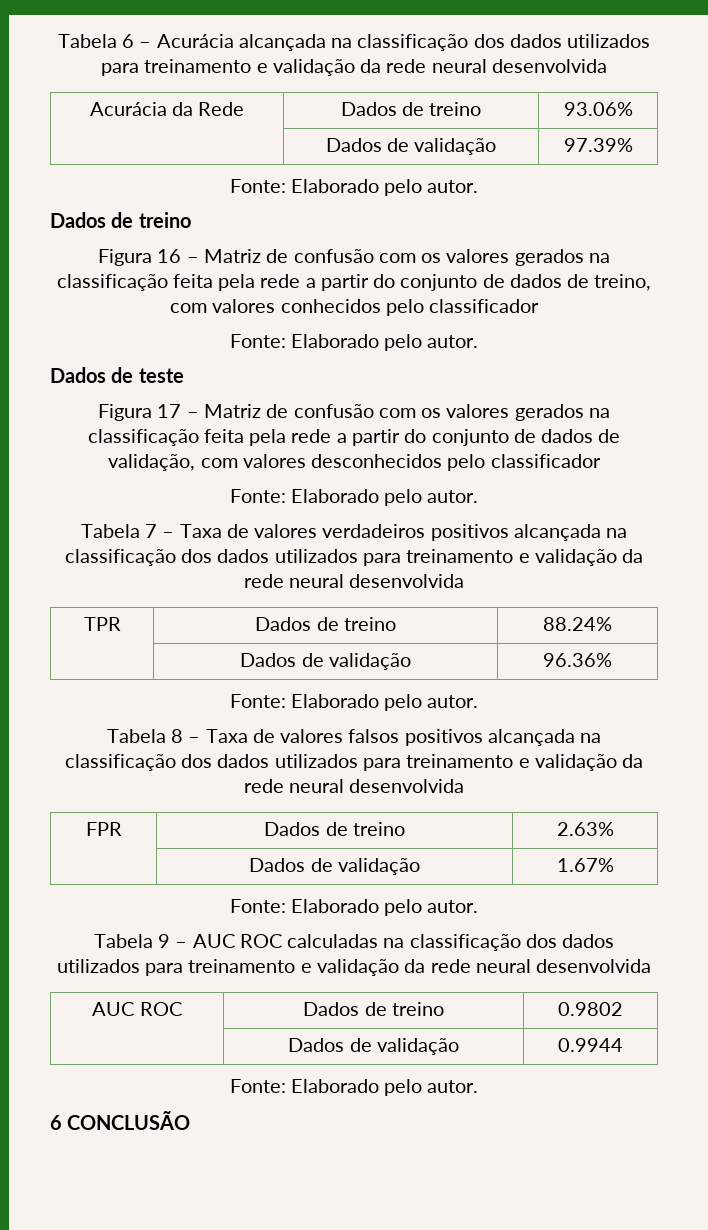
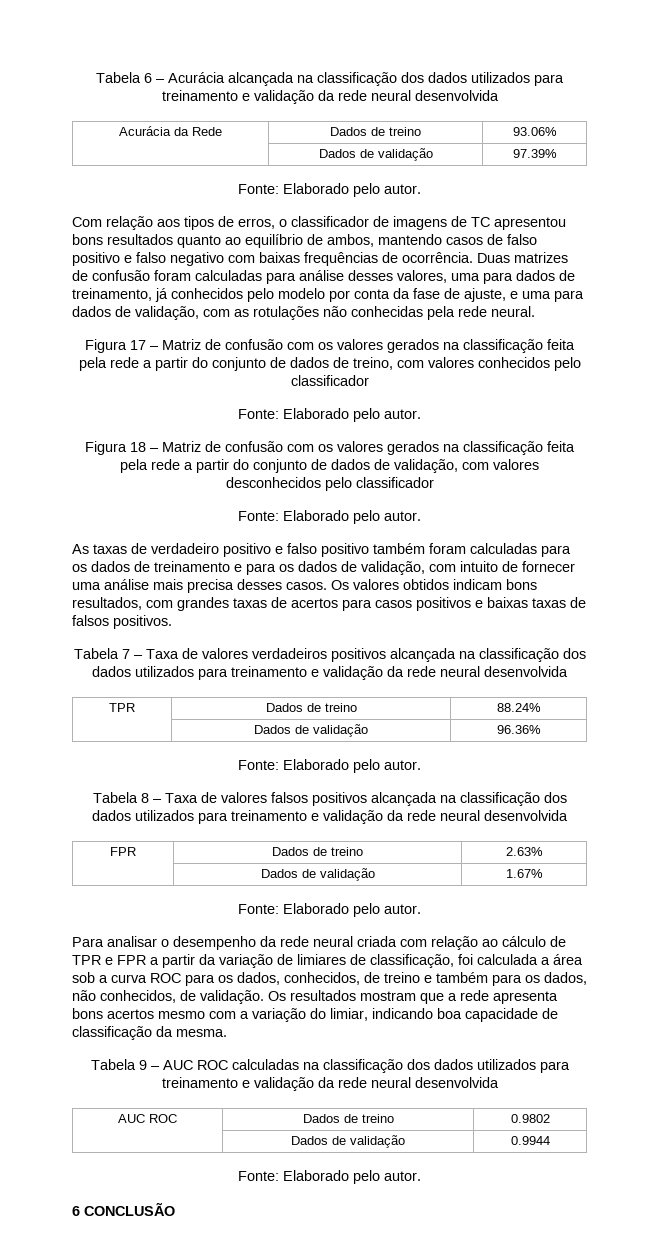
  | Dados de validação | 97.39%
  Fonte: Elaborado pelo autor.
- Dados de treino
- Figura 16 – Matriz de confusão com os valores gerados na classificação feita pela rede a partir do conjunto de dados de treino, com valores conhecidos pelo classificador
+ Com relação aos tipos de erros, o classificador de imagens de TC apresentou bons resultados quanto ao equilíbrio de ambos, mantendo casos de falso positivo e falso negativo com baixas frequências de ocorrência. Duas matrizes de confusão foram calculadas para análise desses valores, uma para dados de treinamento, já conhecidos pelo modelo por conta da fase de ajuste, e uma para dados de validação, com as rotulações não conhecidas pela rede neural.
+ Figura 17 – Matriz de confusão com os valores gerados na classificação feita pela rede a partir do conjunto de dados de treino, com valores conhecidos pelo classificador
- Dados de teste
- Figura 17 – Matriz de confusão com os valores gerados na classificação feita pela rede a partir do conjunto de dados de validação, com valores desconhecidos pelo classificador
+ Figura 18 – Matriz de confusão com os valores gerados na classificação feita pela rede a partir do conjunto de dados de validação, com valores desconhecidos pelo classificador
+ As taxas de verdadeiro positivo e falso positivo também foram calculadas para os dados de treinamento e para os dados de validação, com intuito de fornecer uma análise mais precisa desses casos. Os valores obtidos indicam bons resultados, com grandes taxas de acertos para casos positivos e baixas taxas de falsos positivos.
+ Para analisar o desempenho da rede neural criada com relação ao cálculo de TPR e FPR a partir da variação de limiares de classificação, foi calculada a área sob a curva ROC para os dados, conhecidos, de treino e também para os dados, não conhecidos, de validação. Os resultados mostram que a rede apresenta bons acertos mesmo com a variação do limiar, indicando boa capacidade de classificação da mesma.

